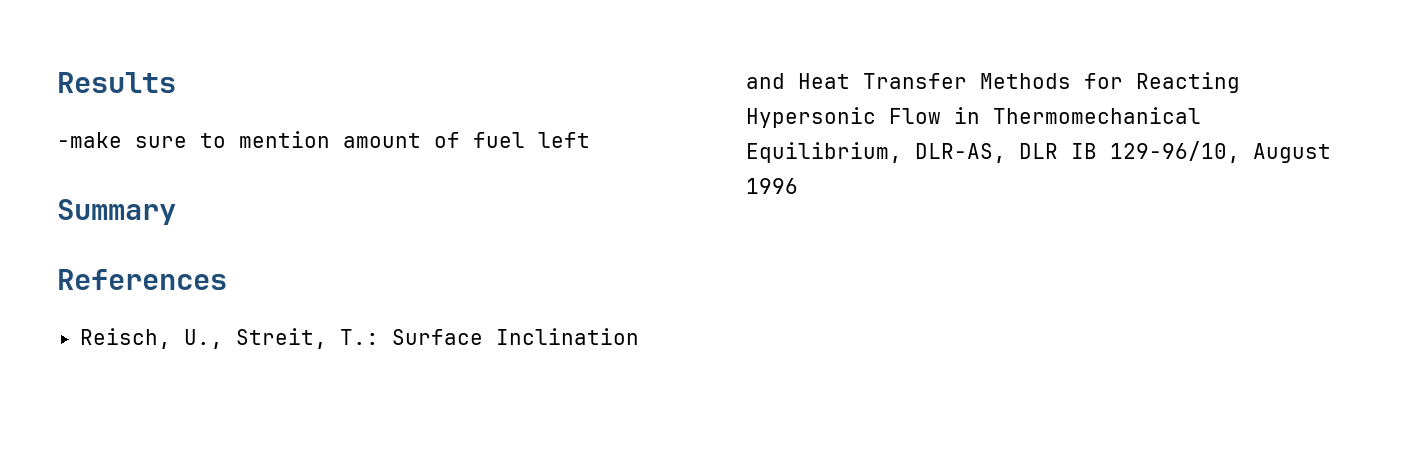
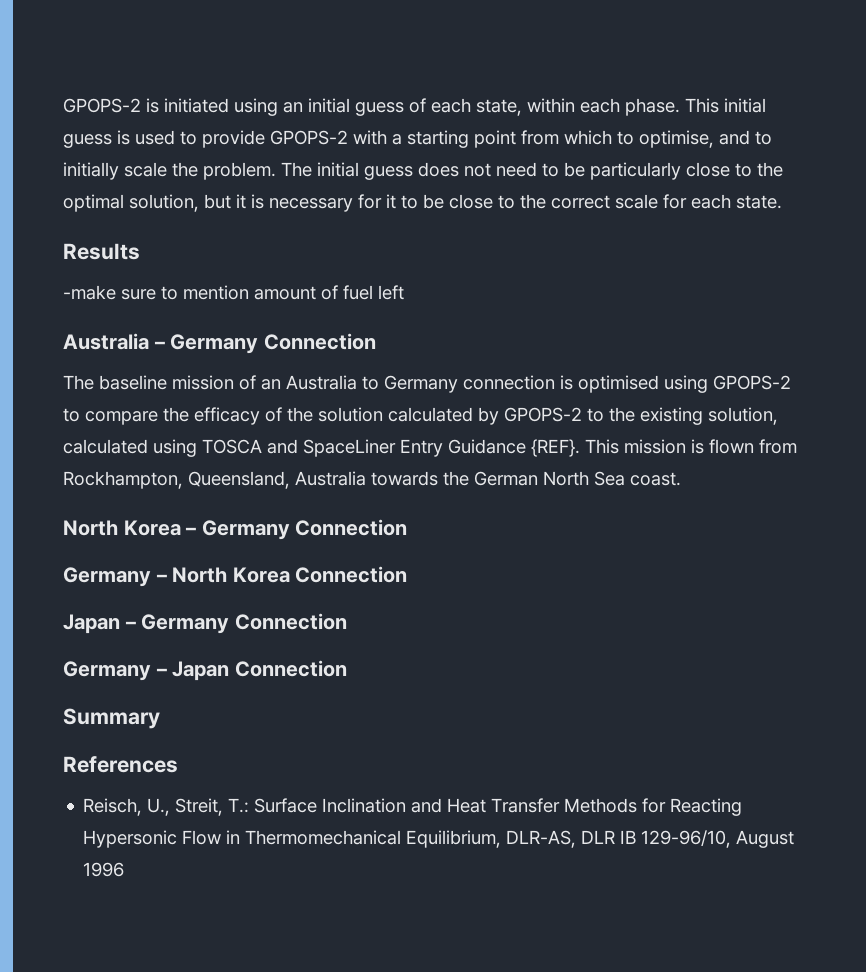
+ GPOPS-2 is initiated using an initial guess of each state, within each phase. This initial guess is used to provide GPOPS-2 with a starting point from which to optimise, and to initially scale the problem. The initial guess does not need to be particularly close to the optimal solution, but it is necessary for it to be close to the correct scale for each state.
+ Australia – Germany Connection
+ The baseline mission of an Australia to Germany connection is optimised using GPOPS-2 to compare the efficacy of the solution calculated by GPOPS-2 to the existing solution, calculated using TOSCA and SpaceLiner Entry Guidance {REF}. This mission is flown from Rockhampton, Queensland, Australia towards the German North Sea coast.
+ North Korea – Germany Connection
+ Germany – North Korea Connection
+ Japan – Germany Connection
+ Germany – Japan Connection

